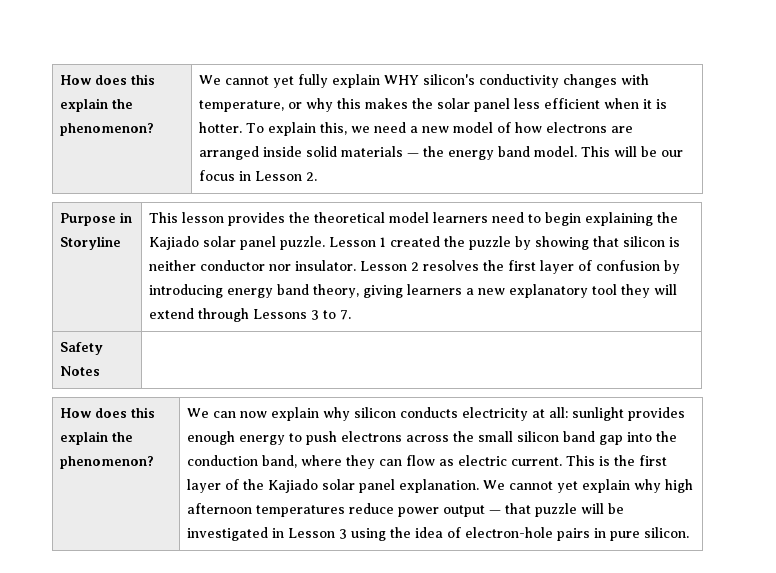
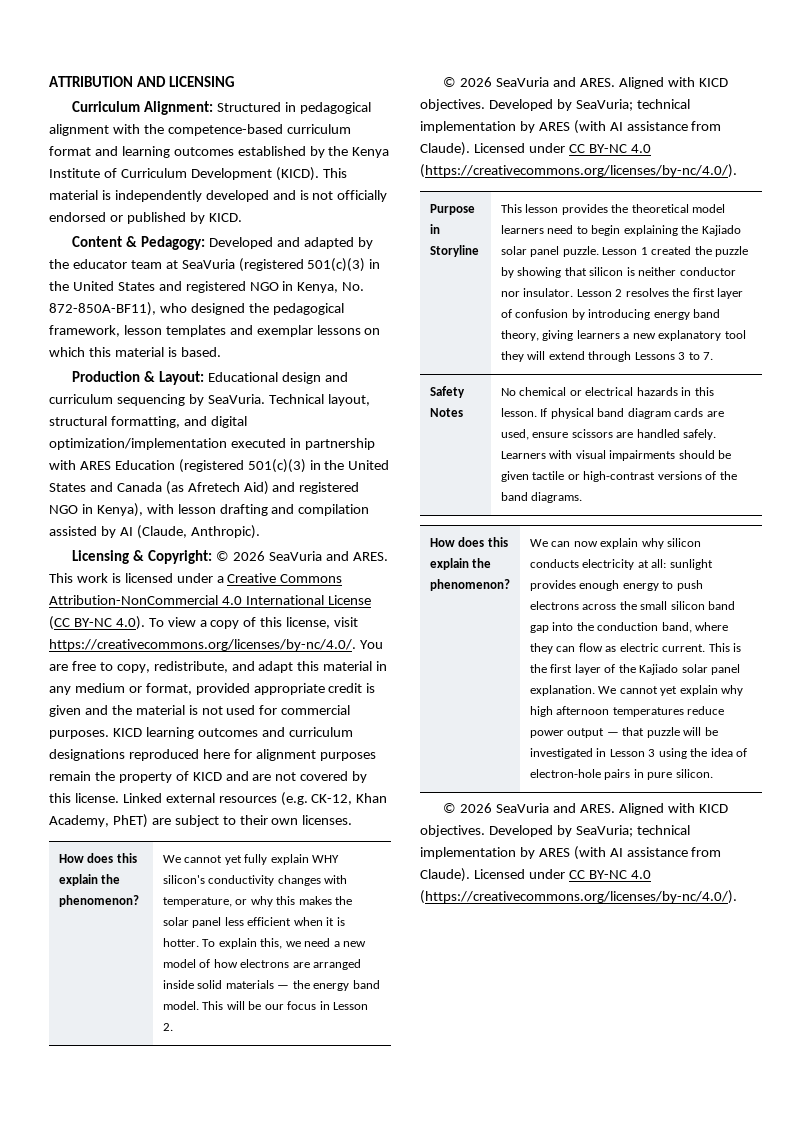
+ ATTRIBUTION AND LICENSING
+ Curriculum Alignment: Structured in pedagogical alignment with the competence-based curriculum format and learning outcomes established by the Kenya Institute of Curriculum Development (KICD). This material is independently developed and is not officially endorsed or published by KICD.
+ Content & Pedagogy: Developed and adapted by the educator team at SeaVuria (registered 501(c)(3) in the United States and registered NGO in Kenya, No. 872-850A-BF11), who designed the pedagogical framework, lesson templates and exemplar lessons on which this material is based.
+ Production & Layout: Educational design and curriculum sequencing by SeaVuria. Technical layout, structural formatting, and digital optimization/implementation executed in partnership with ARES Education (registered 501(c)(3) in the United States and Canada (as Afretech Aid) and registered NGO in Kenya), with lesson drafting and compilation assisted by AI (Claude, Anthropic).
+ Licensing & Copyright: © 2026 SeaVuria and ARES. This work is licensed under a Creative Commons Attribution-NonCommercial 4.0 International License (CC BY-NC 4.0). To view a copy of this license, visit https://creativecommons.org/licenses/by-nc/4.0/. You are free to copy, redistribute, and adapt this material in any medium or format, provided appropriate credit is given and the material is not used for commercial purposes. KICD learning outcomes and curriculum designations reproduced here for alignment purposes remain the property of KICD and are not covered by this license. Linked external resources (e.g. CK-12, Khan Academy, PhET) are subject to their own licenses.
  This will be our focus in Lesson 2.
+ © 2026 SeaVuria and ARES. Aligned with KICD objectives. Developed by SeaVuria; technical implementation by ARES (with AI assistance from Claude). Licensed under CC BY-NC 4.0 (https://creativecommons.org/licenses/by-nc/4.0/).
- Safety Notes |
+ Safety Notes | No chemical or electrical hazards in this lesson. If physical band diagram cards are used, ensure scissors are handled safely. Learners with visual impairments should be given tactile or high-contrast versions of the band diagrams.
  We cannot yet explain why high afternoon temperatures reduce power output — that puzzle will be investigated in Lesson 3 using the idea of electron-hole pairs in pure silicon.
+ © 2026 SeaVuria and ARES. Aligned with KICD objectives. Developed by SeaVuria; technical implementation by ARES (with AI assistance from Claude). Licensed under CC BY-NC 4.0 (https://creativecommons.org/licenses/by-nc/4.0/).

